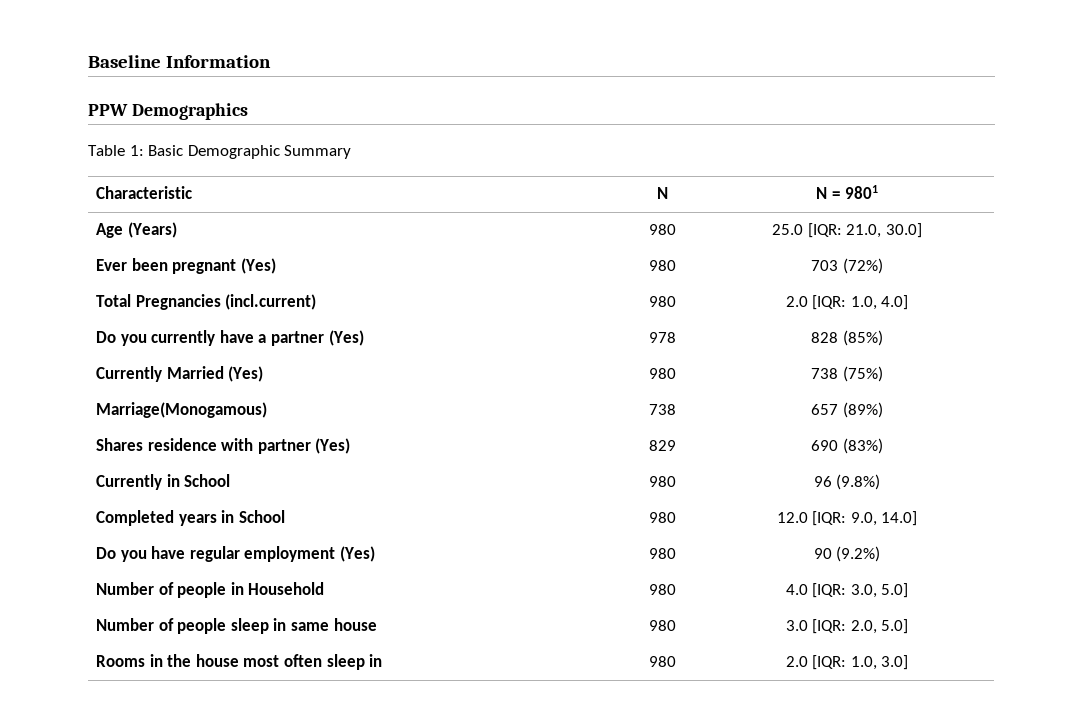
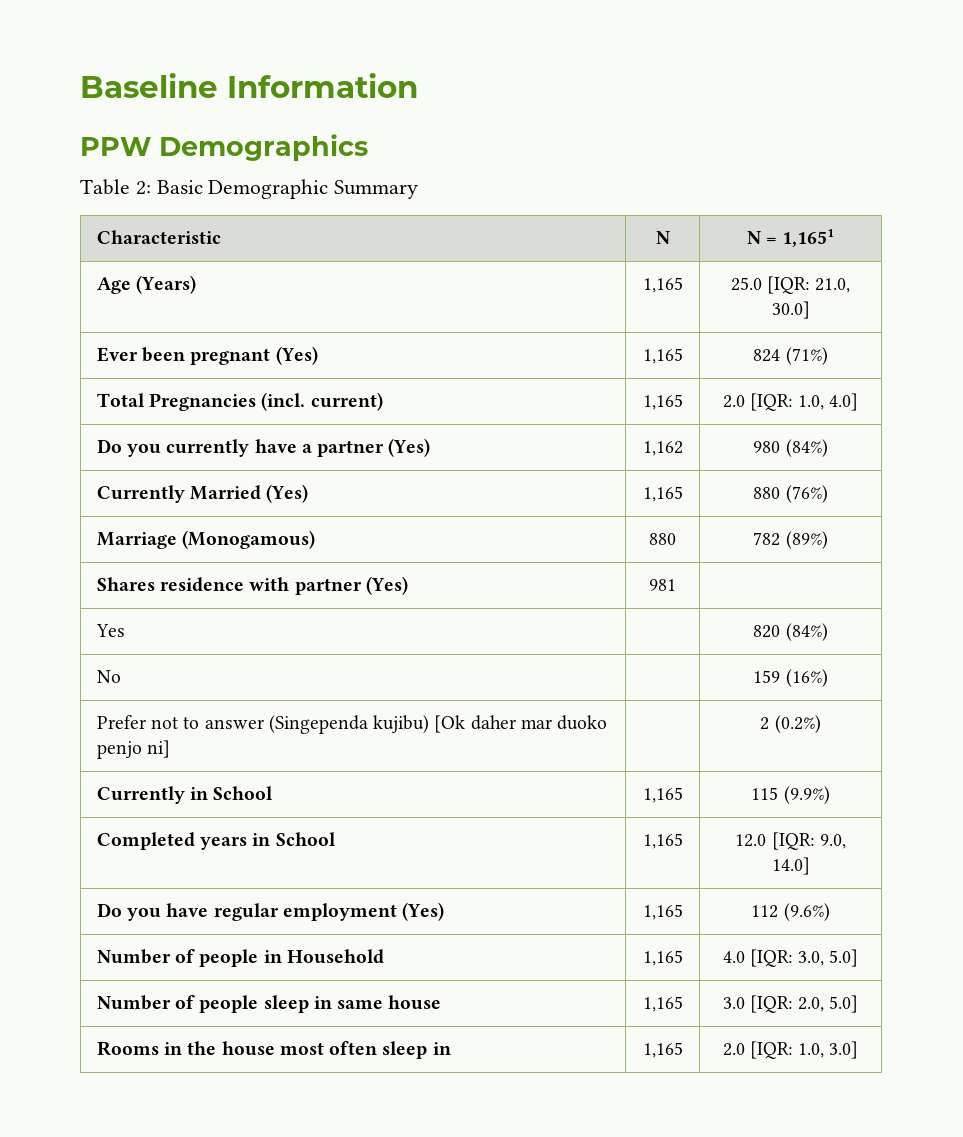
- Table 1: Basic Demographic Summary
+ Table 2: Basic Demographic Summary
- Characteristic | N | N = 9801
+ Characteristic | N | N = 1,1651
- Age (Years) | 980 | 25.0 [IQR: 21.0, 30.0]
+ Age (Years) | 1,165 | 25.0 [IQR: 21.0, 30.0]
- Ever been pregnant (Yes) | 980 | 703 (72%)
+ Ever been pregnant (Yes) | 1,165 | 824 (71%)
- Total Pregnancies (incl.current) | 980 | 2.0 [IQR: 1.0, 4.0]
+ Total Pregnancies (incl. current) | 1,165 | 2.0 [IQR: 1.0, 4.0]
- Do you currently have a partner (Yes) | 978 | 828 (85%)
+ Do you currently have a partner (Yes) | 1,162 | 980 (84%)
- Currently Married (Yes) | 980 | 738 (75%)
- Marriage(Monogamous) | 738 | 657 (89%)
+ Currently Married (Yes) | 1,165 | 880 (76%)
+ Marriage (Monogamous) | 880 | 782 (89%)
- Shares residence with partner (Yes) | 829 | 690 (83%)
+ Shares residence with partner (Yes) | 981 |
+ Yes | | 820 (84%)
+ No | | 159 (16%)
+ Prefer not to answer (Singependa kujibu) [Ok daher mar duoko penjo ni] | | 2 (0.2%)
- Currently in School | 980 | 96 (9.8%)
+ Currently in School | 1,165 | 115 (9.9%)
- Completed years in School | 980 | 12.0 [IQR: 9.0, 14.0]
+ Completed years in School | 1,165 | 12.0 [IQR: 9.0, 14.0]
- Do you have regular employment (Yes) | 980 | 90 (9.2%)
+ Do you have regular employment (Yes) | 1,165 | 112 (9.6%)
- Number of people in Household | 980 | 4.0 [IQR: 3.0, 5.0]
+ Number of people in Household | 1,165 | 4.0 [IQR: 3.0, 5.0]
- Number of people sleep in same house | 980 | 3.0 [IQR: 2.0, 5.0]
+ Number of people sleep in same house | 1,165 | 3.0 [IQR: 2.0, 5.0]
- Rooms in the house most often sleep in | 980 | 2.0 [IQR: 1.0, 3.0]
+ Rooms in the house most often sleep in | 1,165 | 2.0 [IQR: 1.0, 3.0]

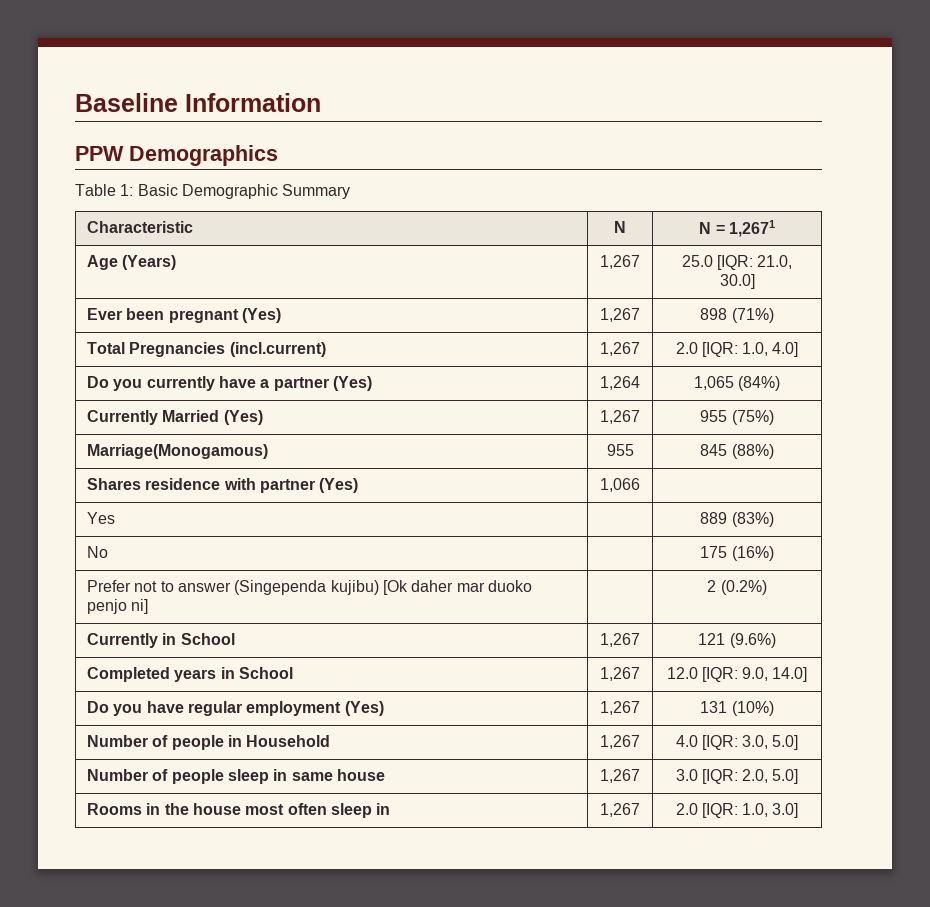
- Table 2: Basic Demographic Summary
+ Table 1: Basic Demographic Summary
- Characteristic | N | N = 1,1651
+ Characteristic | N | N = 1,2671
- Age (Years) | 1,165 | 25.0 [IQR: 21.0, 30.0]
+ Age (Years) | 1,267 | 25.0 [IQR: 21.0, 30.0]
- Ever been pregnant (Yes) | 1,165 | 824 (71%)
+ Ever been pregnant (Yes) | 1,267 | 898 (71%)
- Total Pregnancies (incl. current) | 1,165 | 2.0 [IQR: 1.0, 4.0]
+ Total Pregnancies (incl.current) | 1,267 | 2.0 [IQR: 1.0, 4.0]
- Do you currently have a partner (Yes) | 1,162 | 980 (84%)
+ Do you currently have a partner (Yes) | 1,264 | 1,065 (84%)
- Currently Married (Yes) | 1,165 | 880 (76%)
- Marriage (Monogamous) | 880 | 782 (89%)
+ Currently Married (Yes) | 1,267 | 955 (75%)
+ Marriage(Monogamous) | 955 | 845 (88%)
- Shares residence with partner (Yes) | 981 |
+ Shares residence with partner (Yes) | 1,066 |
- Yes | | 820 (84%)
+ Yes | | 889 (83%)
- No | | 159 (16%)
+ No | | 175 (16%)
- Currently in School | 1,165 | 115 (9.9%)
+ Currently in School | 1,267 | 121 (9.6%)
- Completed years in School | 1,165 | 12.0 [IQR: 9.0, 14.0]
+ Completed years in School | 1,267 | 12.0 [IQR: 9.0, 14.0]
- Do you have regular employment (Yes) | 1,165 | 112 (9.6%)
+ Do you have regular employment (Yes) | 1,267 | 131 (10%)
- Number of people in Household | 1,165 | 4.0 [IQR: 3.0, 5.0]
+ Number of people in Household | 1,267 | 4.0 [IQR: 3.0, 5.0]
- Number of people sleep in same house | 1,165 | 3.0 [IQR: 2.0, 5.0]
+ Number of people sleep in same house | 1,267 | 3.0 [IQR: 2.0, 5.0]
- Rooms in the house most often sleep in | 1,165 | 2.0 [IQR: 1.0, 3.0]
+ Rooms in the house most often sleep in | 1,267 | 2.0 [IQR: 1.0, 3.0]

